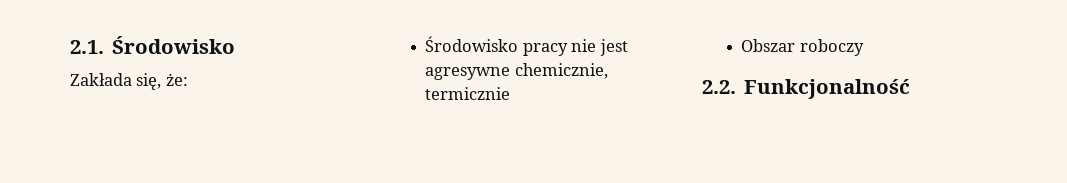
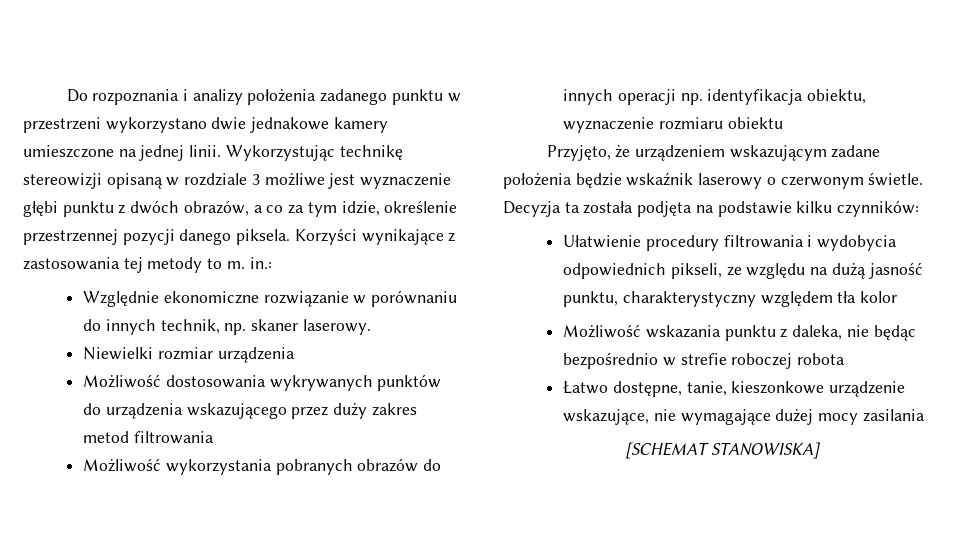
- 2.1. Środowisko
- Zakłada się, że:
- Środowisko pracy nie jest agresywne chemicznie, termicznie
- Obszar roboczy
- 2.2. Funkcjonalność
+ Do rozpoznania i analizy położenia zadanego punktu w przestrzeni wykorzystano dwie jednakowe kamery umieszczone na jednej linii. Wykorzystując technikę stereowizji opisaną w rozdziale 3 możliwe jest wyznaczenie głębi punktu z dwóch obrazów, a co za tym idzie, określenie przestrzennej pozycji danego piksela. Korzyści wynikające z zastosowania tej metody to m. in.:
+ Względnie ekonomiczne rozwiązanie w porównaniu do innych technik, np. skaner laserowy.
+ Niewielki rozmiar urządzenia
+ Możliwość dostosowania wykrywanych punktów do urządzenia wskazującego przez duży zakres metod filtrowania
+ Możliwość wykorzystania pobranych obrazów do innych operacji np. identyfikacja obiektu, wyznaczenie rozmiaru obiektu
+ Przyjęto, że urządzeniem wskazującym zadane położenia będzie wskaźnik laserowy o czerwonym świetle. Decyzja ta została podjęta na podstawie kilku czynników:
+ Ułatwienie procedury filtrowania i wydobycia odpowiednich pikseli, ze względu na dużą jasność punktu, charakterystyczny względem tła kolor
+ Możliwość wskazania punktu z daleka, nie będąc bezpośrednio w strefie roboczej robota
+ Łatwo dostępne, tanie, kieszonkowe urządzenie wskazujące, nie wymagające dużej mocy zasilania
+ [SCHEMAT STANOWISKA]

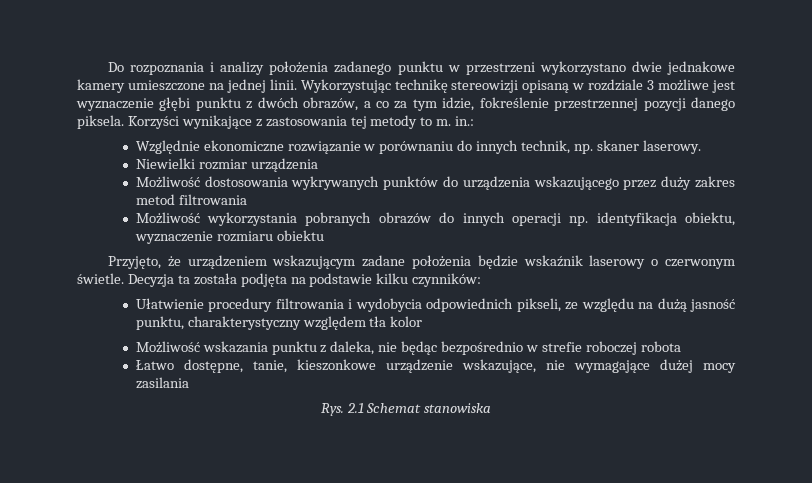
- Wykorzystując technikę stereowizji opisaną w rozdziale 3 możliwe jest wyznaczenie głębi punktu z dwóch obrazów, a co za tym idzie, określenie przestrzennej pozycji danego piksela.
+ Wykorzystując technikę stereowizji opisaną w rozdziale 3 możliwe jest wyznaczenie głębi punktu z dwóch obrazów, a co za tym idzie, fokreślenie przestrzennej pozycji danego piksela.
- [SCHEMAT STANOWISKA]
+ Rys. 2.1 Schemat stanowiska

